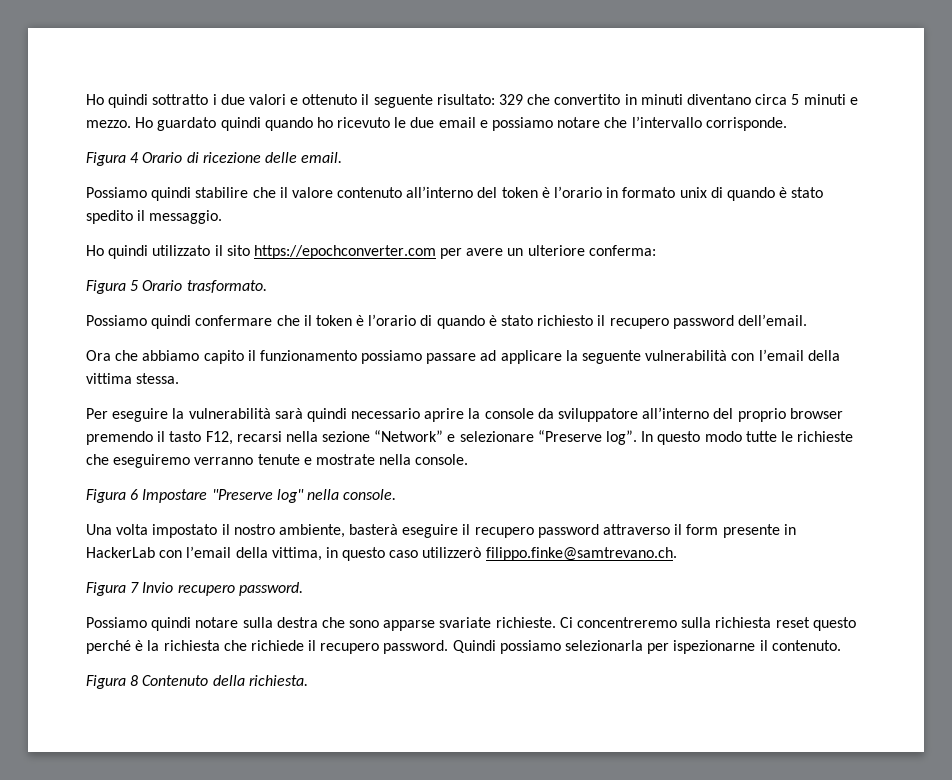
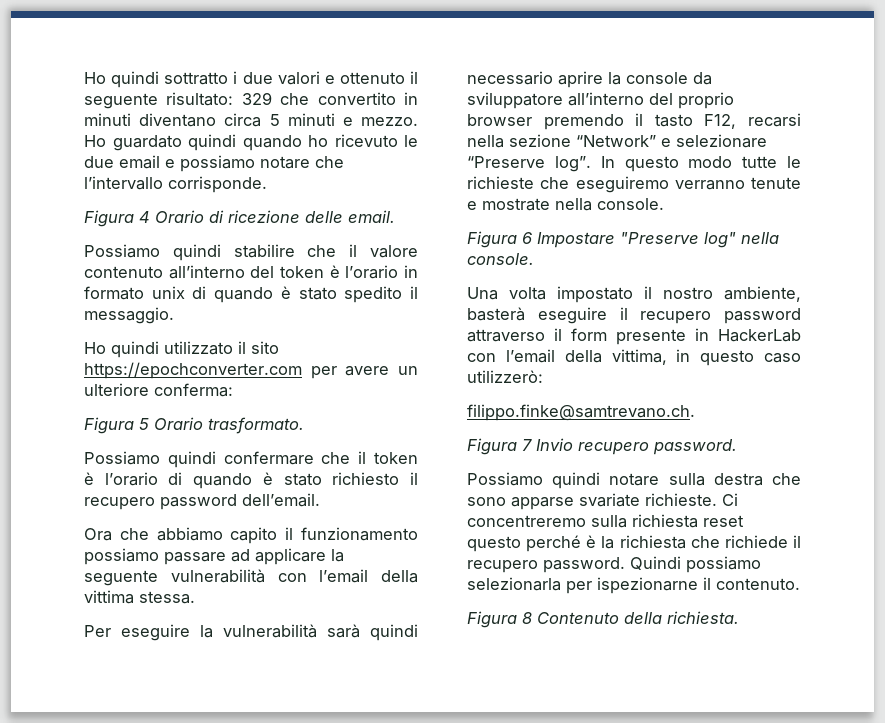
- Una volta impostato il nostro ambiente, basterà eseguire il recupero password attraverso il form presente in HackerLab con l’email della vittima, in questo caso utilizzerò filippo.finke@samtrevano.ch.
+ Una volta impostato il nostro ambiente, basterà eseguire il recupero password attraverso il form presente in HackerLab con l’email della vittima, in questo caso utilizzerò:
+ filippo.finke@samtrevano.ch.

